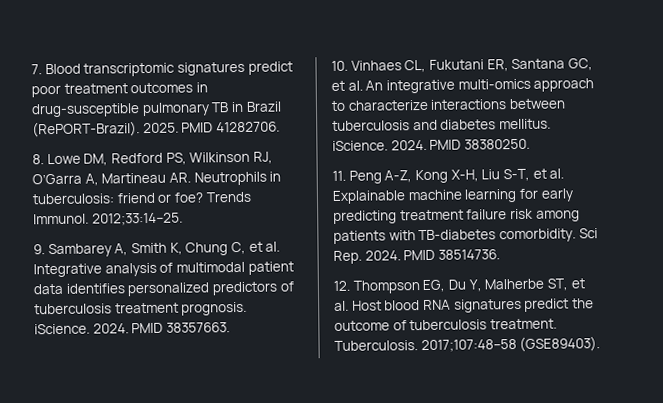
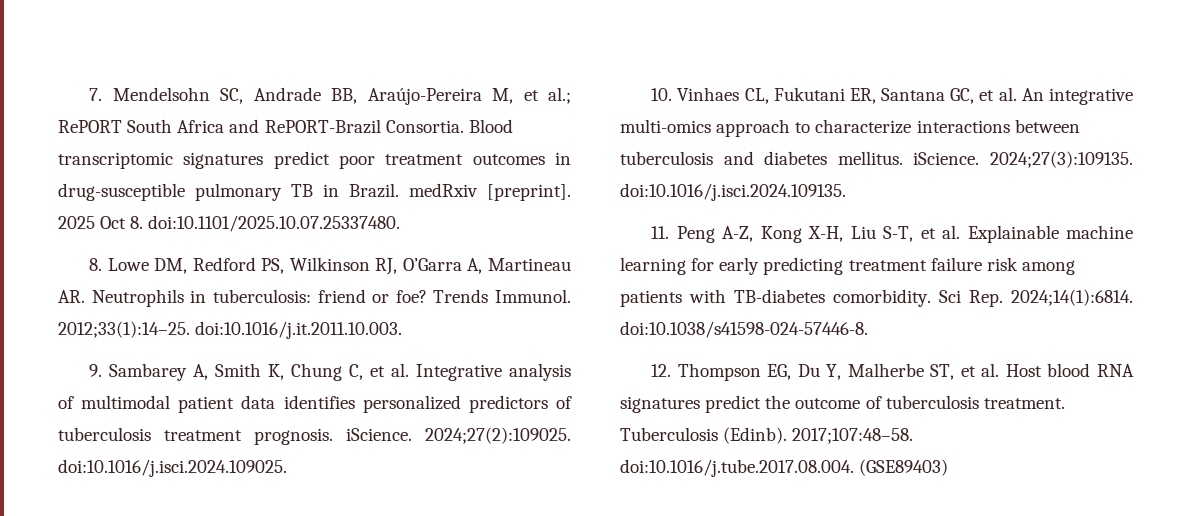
- 7. Blood transcriptomic signatures predict poor treatment outcomes in drug-susceptible pulmonary TB in Brazil (RePORT-Brazil). 2025. PMID 41282706.
+ 7. Mendelsohn SC, Andrade BB, Araújo-Pereira M, et al.; RePORT South Africa and RePORT-Brazil Consortia. Blood transcriptomic signatures predict poor treatment outcomes in drug-susceptible pulmonary TB in Brazil. medRxiv [preprint]. 2025 Oct 8. doi:10.1101/2025.10.07.25337480.
- 2012;33:14–25.
+ 2012;33(1):14–25. doi:10.1016/j.it.2011.10.003.
- 2024. PMID 38357663.
+ 2024;27(2):109025. doi:10.1016/j.isci.2024.109025.
- 2024. PMID 38380250.
+ 2024;27(3):109135. doi:10.1016/j.isci.2024.109135.
- Sci Rep. 2024. PMID 38514736.
+ Sci Rep. 2024;14(1):6814. doi:10.1038/s41598-024-57446-8.
- Tuberculosis. 2017;107:48–58 (GSE89403).
+ Tuberculosis (Edinb). 2017;107:48–58. doi:10.1016/j.tube.2017.08.004. (GSE89403)

